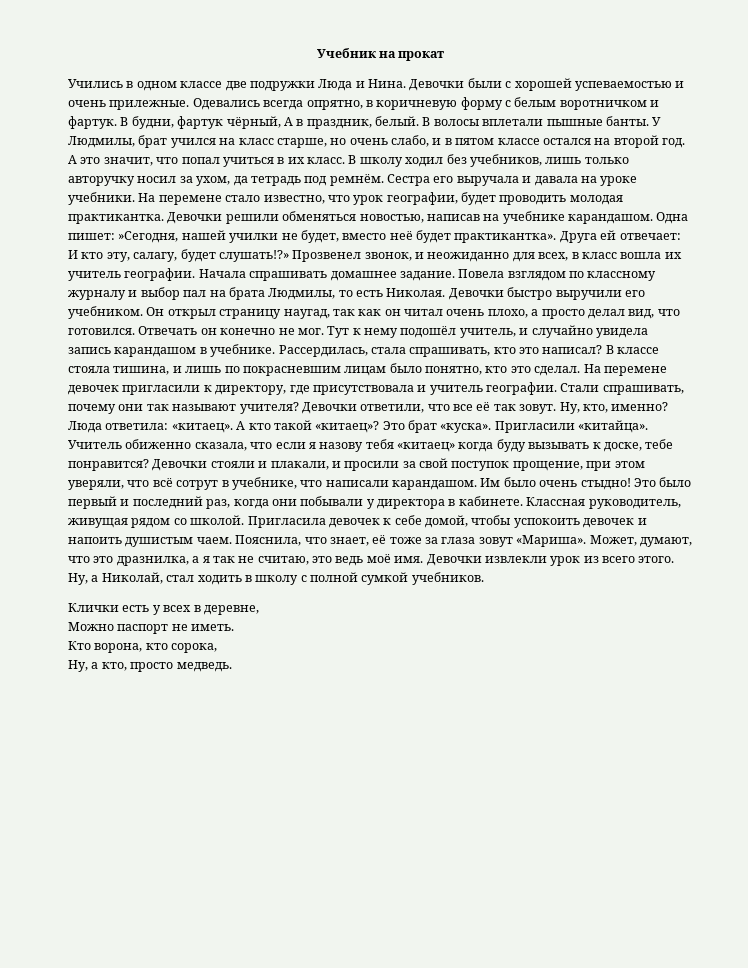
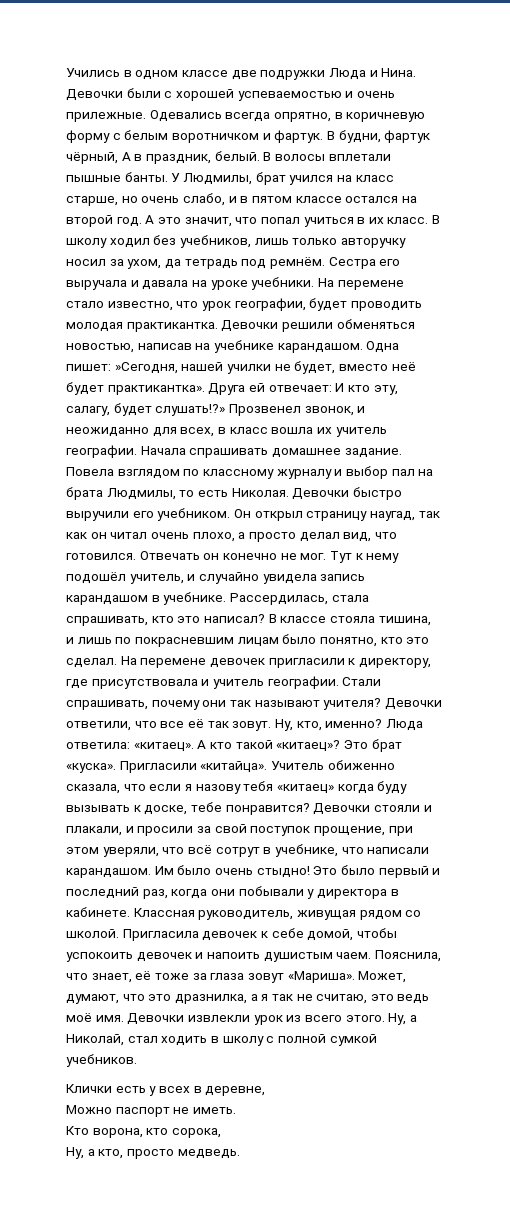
- Учебник на прокат

